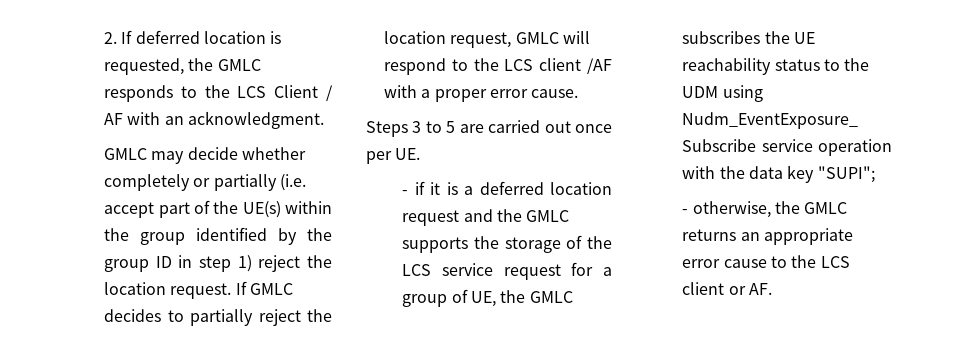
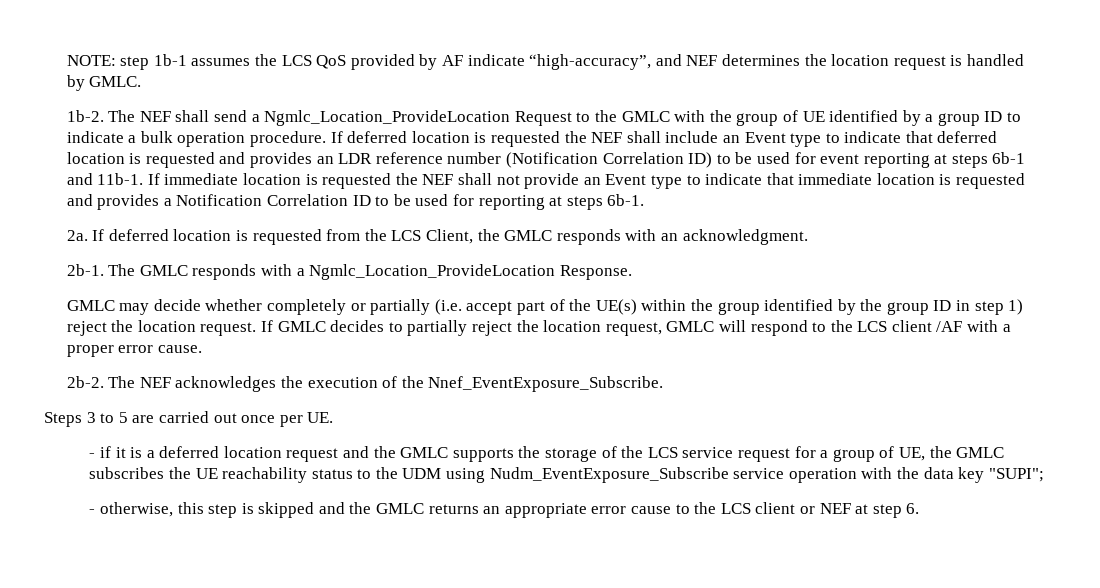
- 2. If deferred location is requested, the GMLC responds to the LCS Client / AF with an acknowledgment.
+ NOTE: step 1b-1 assumes the LCS QoS provided by AF indicate “high-accuracy”, and NEF determines the location request is handled by GMLC.
+ 1b-2. The NEF shall send a Ngmlc_Location_ProvideLocation Request to the GMLC with the group of UE identified by a group ID to indicate a bulk operation procedure. If deferred location is requested the NEF shall include an Event type to indicate that deferred location is requested and provides an LDR reference number (Notification Correlation ID) to be used for event reporting at steps 6b-1 and 11b-1. If immediate location is requested the NEF shall not provide an Event type to indicate that immediate location is requested and provides a Notification Correlation ID to be used for reporting at steps 6b-1.
+ 2a. If deferred location is requested from the LCS Client, the GMLC responds with an acknowledgment.
+ 2b-1. The GMLC responds with a Ngmlc_Location_ProvideLocation Response.
+ 2b-2. The NEF acknowledges the execution of the Nnef_EventExposure_Subscribe.
- - otherwise, the GMLC returns an appropriate error cause to the LCS client or AF.
+ - otherwise, this step is skipped and the GMLC returns an appropriate error cause to the LCS client or NEF at step 6.

